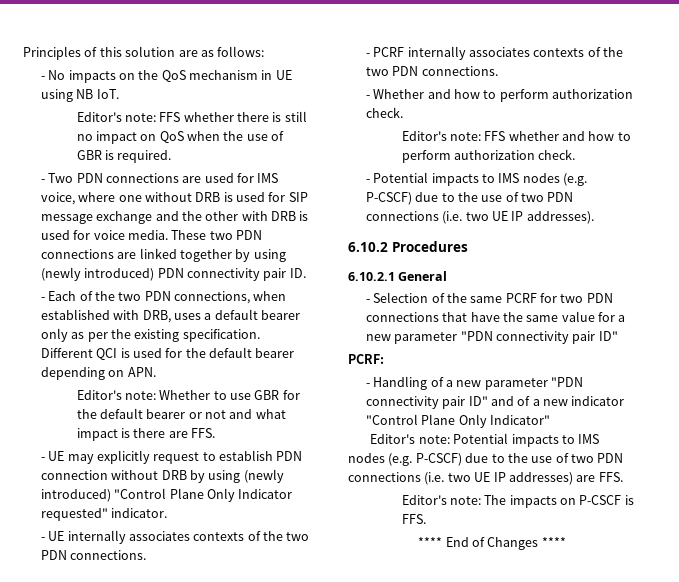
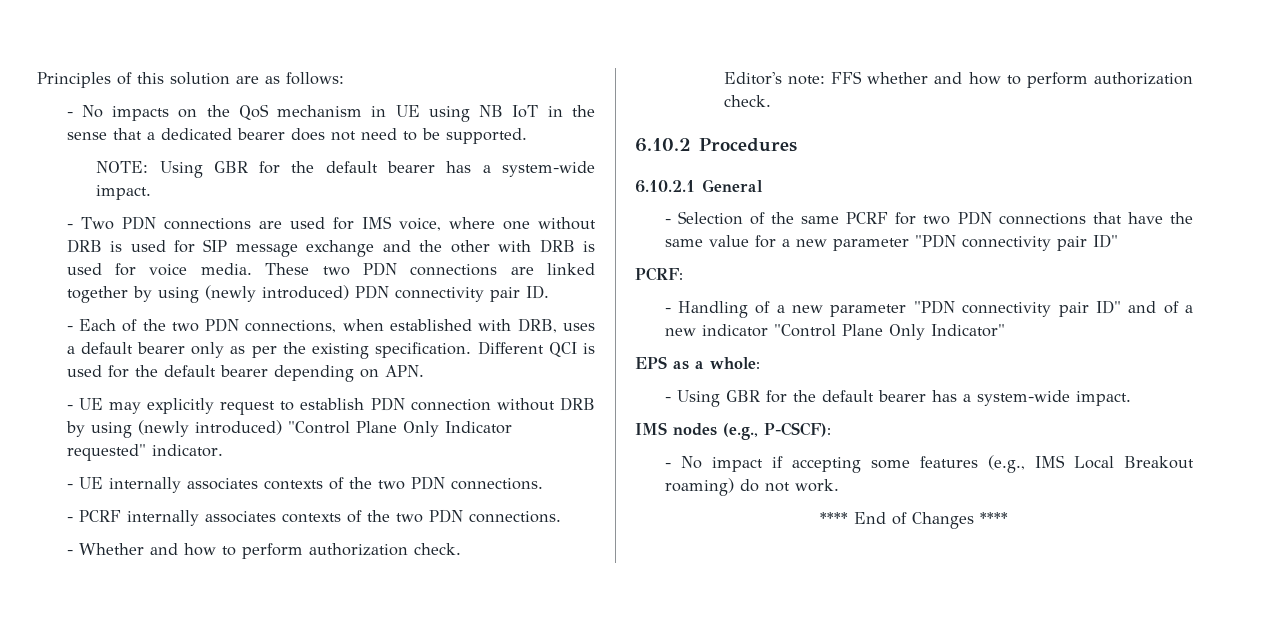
- - No impacts on the QoS mechanism in UE using NB IoT.
- Editor's note: FFS whether there is still no impact on QoS when the use of GBR is required.
+ - No impacts on the QoS mechanism in UE using NB IoT in the sense that a dedicated bearer does not need to be supported.
+ NOTE: Using GBR for the default bearer has a system-wide impact.
- Editor's note: Whether to use GBR for the default bearer or not and what impact is there are FFS.
- - Potential impacts to IMS nodes (e.g. P-CSCF) due to the use of two PDN connections (i.e. two UE IP addresses).
- Editor's note: Potential impacts to IMS nodes (e.g. P-CSCF) due to the use of two PDN connections (i.e. two UE IP addresses) are FFS.
- Editor's note: The impacts on P-CSCF is FFS.
+ EPS as a whole:
+ - Using GBR for the default bearer has a system-wide impact.
+ IMS nodes (e.g., P-CSCF):
+ - No impact if accepting some features (e.g., IMS Local Breakout roaming) do not work.

